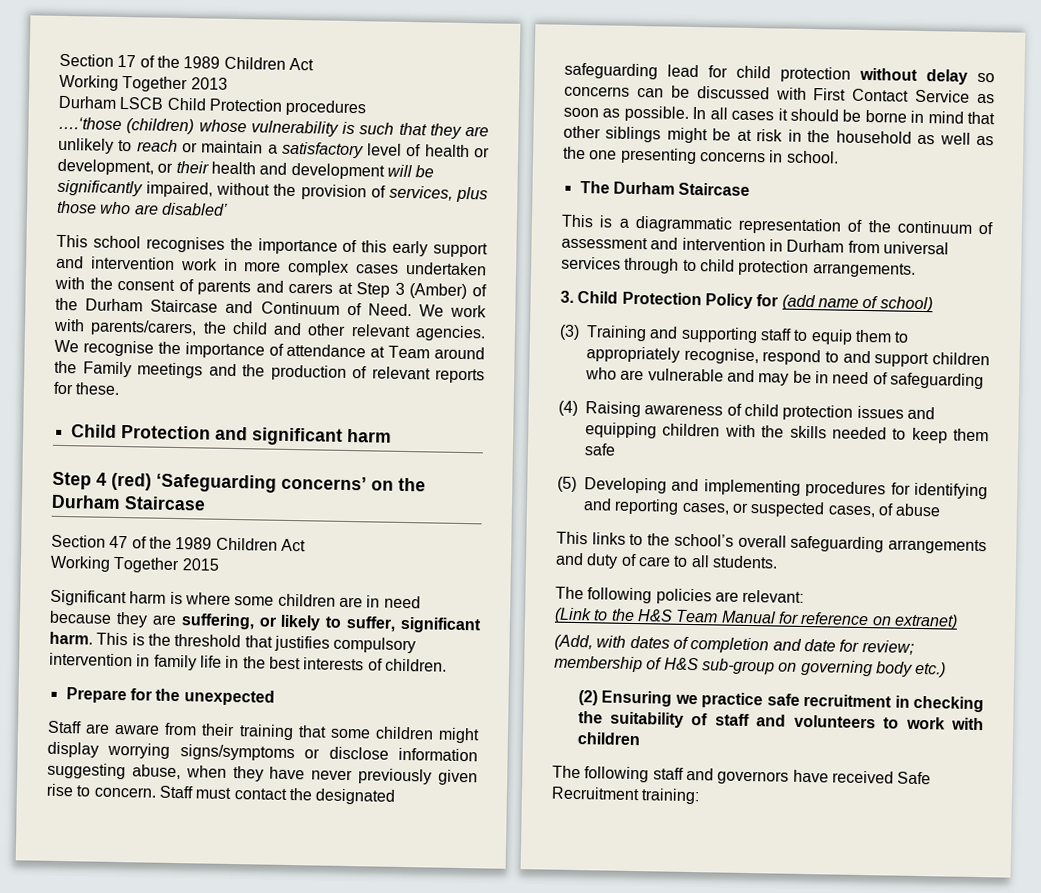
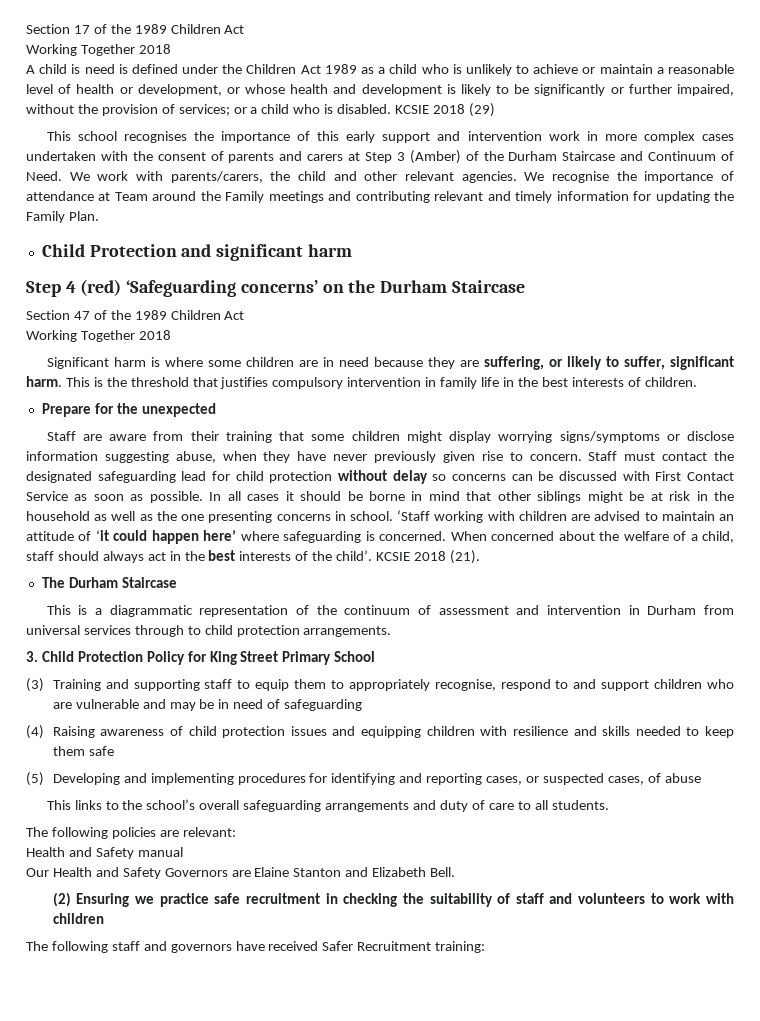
  Section 17 of the 1989 Children Act
- Working Together 2013
- Durham LSCB Child Protection procedures
- ….‘those (children) whose vulnerability is such that they are unlikely to reach or maintain a satisfactory level of health or development, or their health and development will be significantly impaired, without the provision of services, plus those who are disabled’
+ Working Together 2018
+ A child is need is defined under the Children Act 1989 as a child who is unlikely to achieve or maintain a reasonable level of health or development, or whose health and development is likely to be significantly or further impaired, without the provision of services; or a child who is disabled. KCSIE 2018 (29)
- We recognise the importance of attendance at Team around the Family meetings and the production of relevant reports for these.
+ We recognise the importance of attendance at Team around the Family meetings and contributing relevant and timely information for updating the Family Plan.
  Section 47 of the 1989 Children Act
- Working Together 2015
+ Working Together 2018
+ ‘Staff working with children are advised to maintain an attitude of ‘it could happen here’ where safeguarding is concerned. When concerned about the welfare of a child, staff should always act in the best interests of the child’. KCSIE 2018 (21).
- 3. Child Protection Policy for (add name of school)
+ 3. Child Protection Policy for King Street Primary School
- (4) Raising awareness of child protection issues and equipping children with the skills needed to keep them safe
+ (4) Raising awareness of child protection issues and equipping children with resilience and skills needed to keep them safe
- (Link to the H&S Team Manual for reference on extranet)
- (Add, with dates of completion and date for review; membership of H&S sub-group on governing body etc.)
+ Health and Safety manual
+ Our Health and Safety Governors are Elaine Stanton and Elizabeth Bell.
- The following staff and governors have received Safe Recruitment training:
+ The following staff and governors have received Safer Recruitment training:

